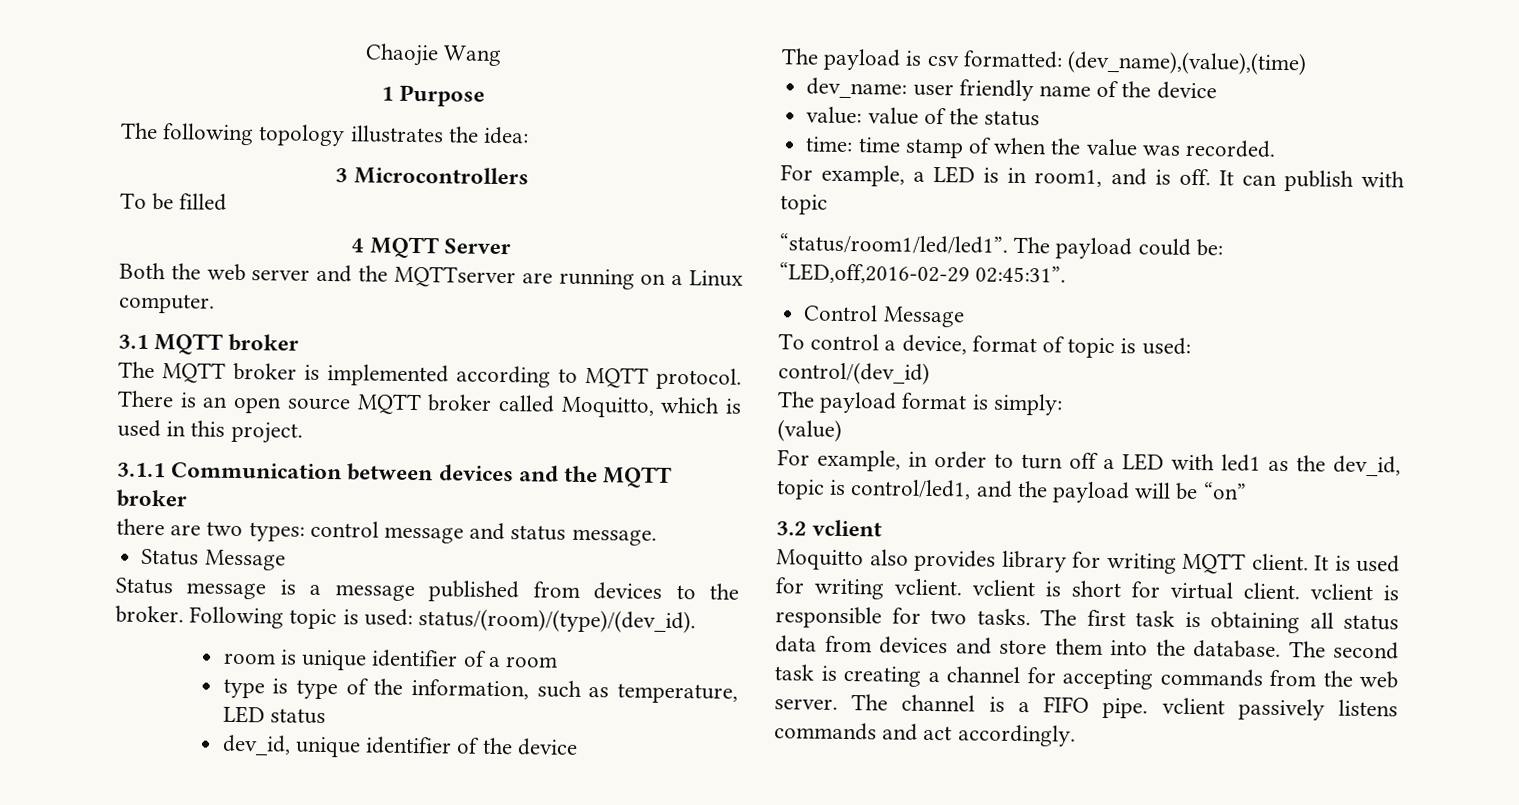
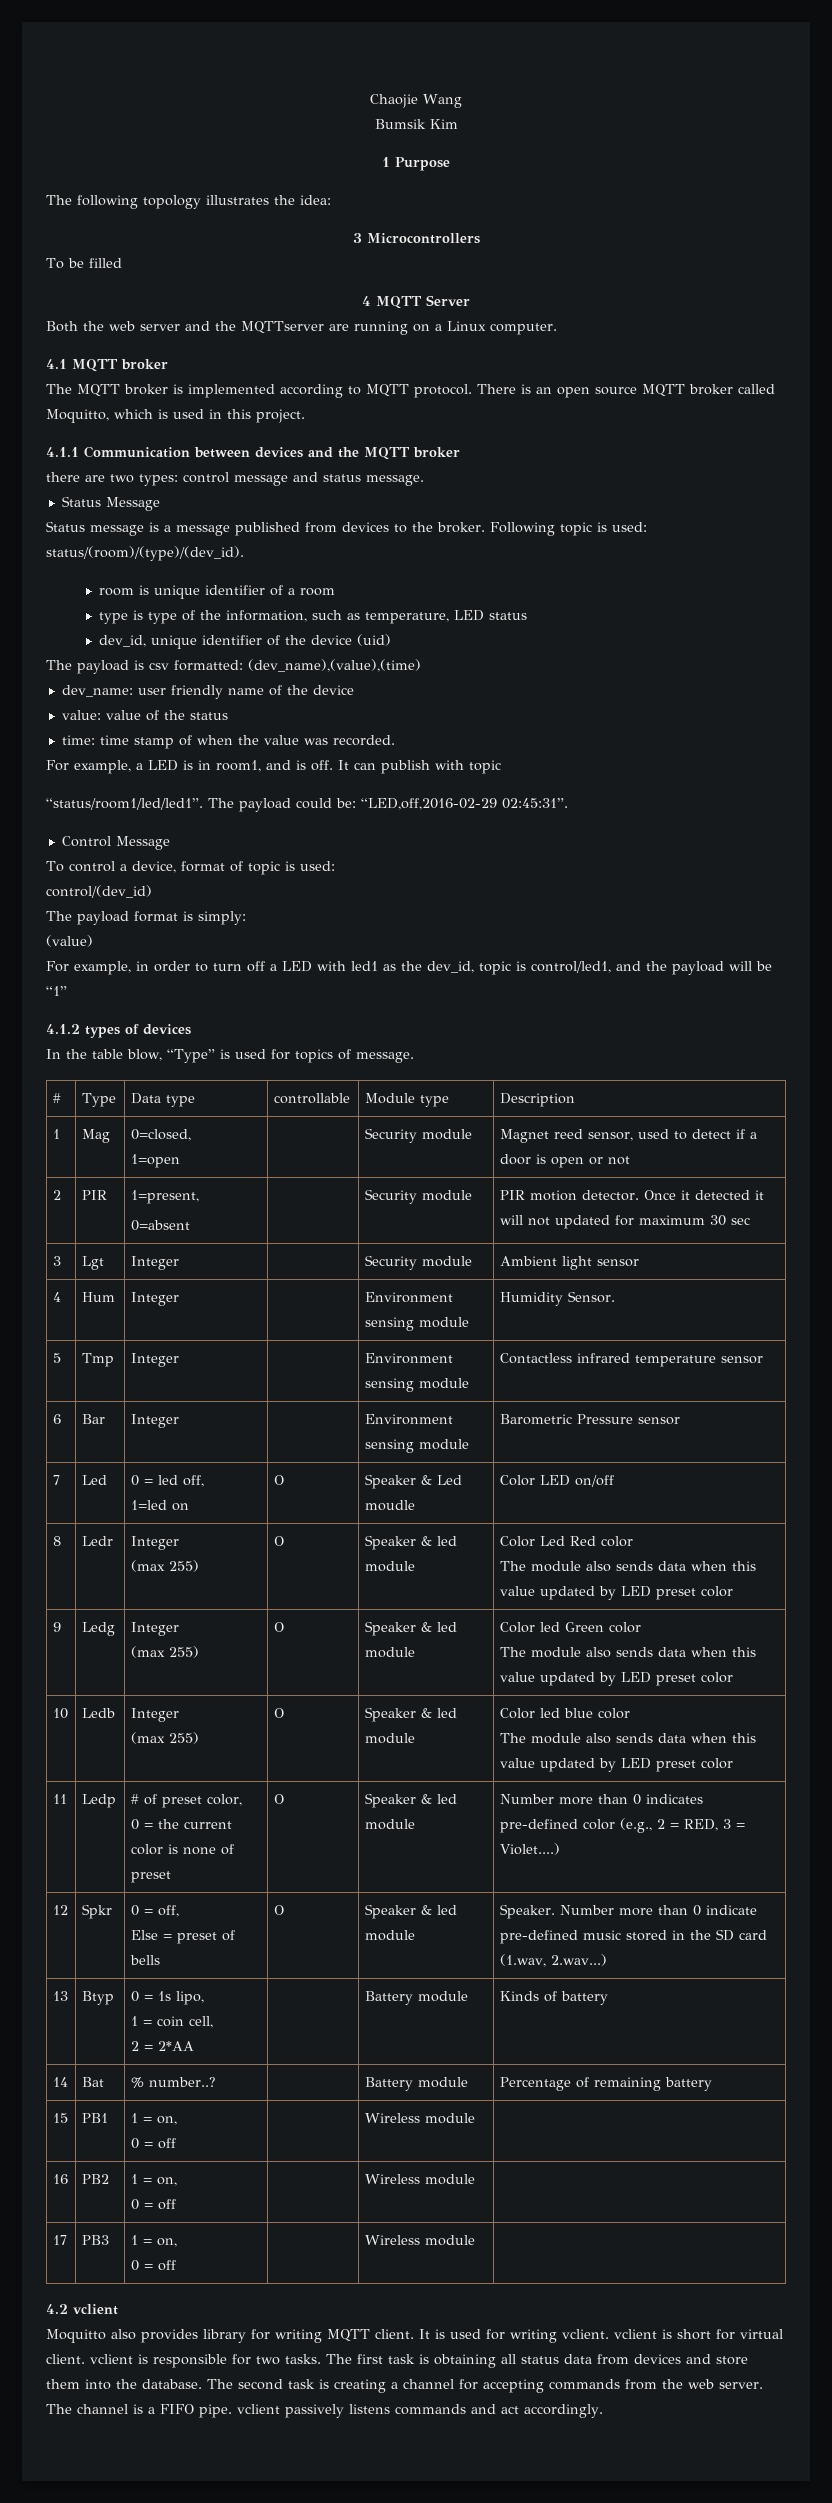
+ Bumsik Kim
- 3.1 MQTT broker
+ 4.1 MQTT broker
- 3.1.1 Communication between devices and the MQTT broker
+ 4.1.1 Communication between devices and the MQTT broker
- dev_id, unique identifier of the device
+ dev_id, unique identifier of the device (uid)
- For example, in order to turn off a LED with led1 as the dev_id, topic is control/led1, and the payload will be “on”
- 3.2 vclient
+ For example, in order to turn off a LED with led1 as the dev_id, topic is control/led1, and the payload will be “1”
+ 4.1.2 types of devices
+ In the table blow, “Type” is used for topics of message.
+ # | Type | Data type | controllable | Module type | Description
+ 1 | Mag | 0=closed,
+ 1=open | | Security module | Magnet reed sensor, used to detect if a door is open or not
+ 2 | PIR | 1=present,
+ 0=absent | | Security module | PIR motion detector. Once it detected it will not updated for maximum 30 sec
+ 3 | Lgt | Integer | | Security module | Ambient light sensor
+ 4 | Hum | Integer | | Environment sensing module | Humidity Sensor.
+ 5 | Tmp | Integer | | Environment sensing module | Contactless infrared temperature sensor
+ 6 | Bar | Integer | | Environment sensing module | Barometric Pressure sensor
+ 7 | Led | 0 = led off,
+ 1=led on | O | Speaker & Led moudle | Color LED on/off
+ 8 | Ledr | Integer
+ (max 255) | O | Speaker & led module | Color Led Red color
+ The module also sends data when this value updated by LED preset color
+ 9 | Ledg | Integer
+ (max 255) | O | Speaker & led module | Color led Green color
+ The module also sends data when this value updated by LED preset color
+ 10 | Ledb | Integer
+ (max 255) | O | Speaker & led module | Color led blue color
+ The module also sends data when this value updated by LED preset color
+ 11 | Ledp | # of preset color,
+ 0 = the current color is none of preset | O | Speaker & led module | Number more than 0 indicates pre-defined color (e.g., 2 = RED, 3 = Violet....)
+ 12 | Spkr | 0 = off,
+ Else = preset of bells | O | Speaker & led module | Speaker. Number more than 0 indicate pre-defined music stored in the SD card (1.wav, 2.wav...)
+ 13 | Btyp | 0 = 1s lipo,
+ 1 = coin cell,
+ 2 = 2*AA | | Battery module | Kinds of battery
+ 14 | Bat | % number..? | | Battery module | Percentage of remaining battery
+ 15 | PB1 | 1 = on,
+ 0 = off | | Wireless module |
+ 16 | PB2 | 1 = on,
+ 0 = off | | Wireless module |
+ 17 | PB3 | 1 = on,
+ 0 = off | | Wireless module |
+ 4.2 vclient

